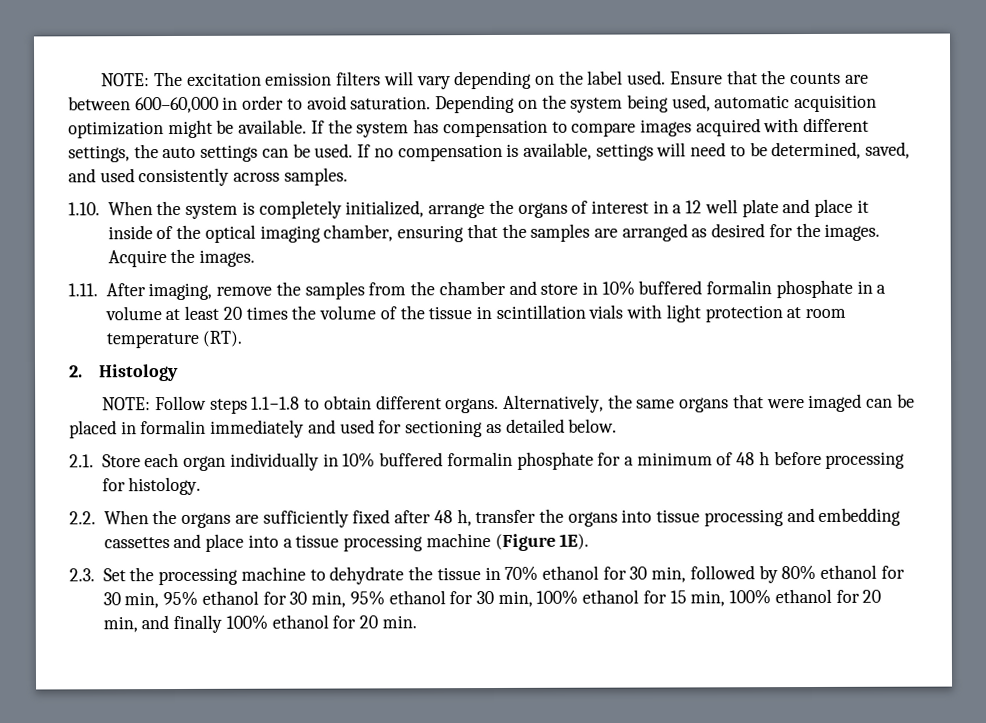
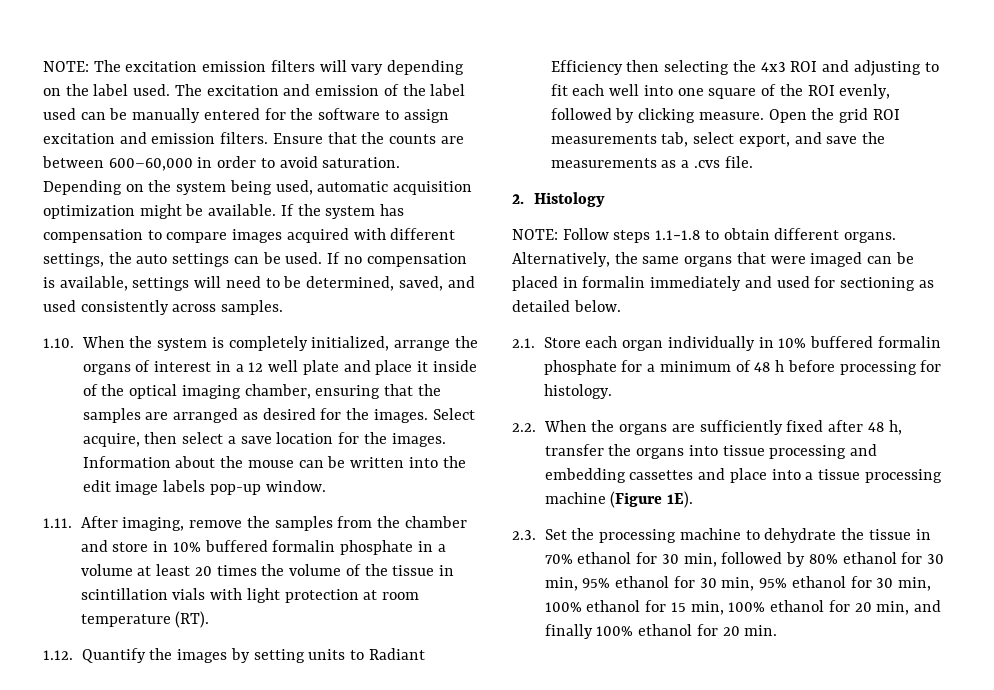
+ The excitation and emission of the label used can be manually entered for the software to assign excitation and emission filters.
- Acquire the images.
+ Select acquire, then select a save location for the images. Information about the mouse can be written into the edit image labels pop-up window.
+ 1.12. Quantify the images by setting units to Radiant Efficiency then selecting the 4x3 ROI and adjusting to fit each well into one square of the ROI evenly, followed by clicking measure. Open the grid ROI measurements tab, select export, and save the measurements as a .cvs file.

